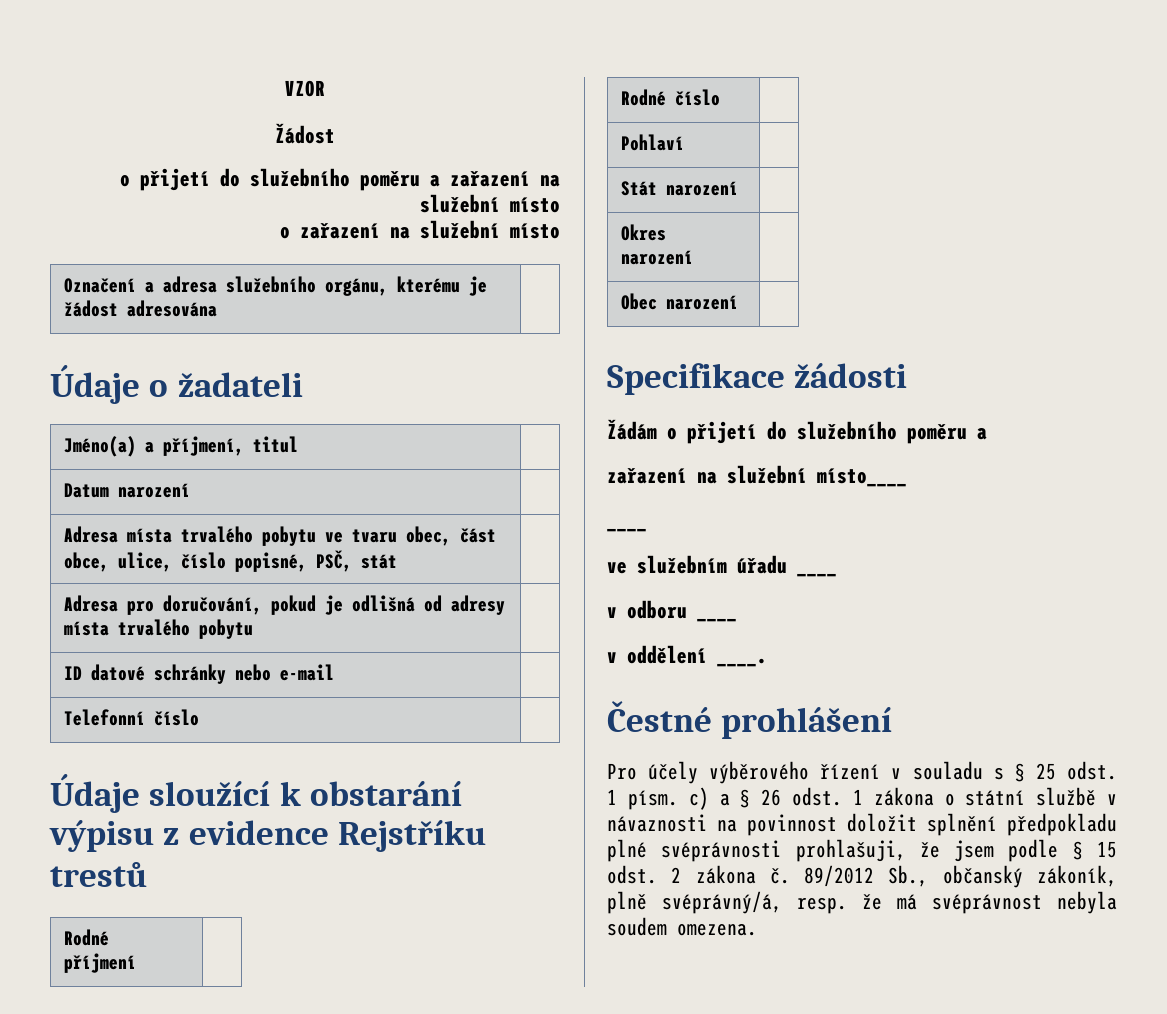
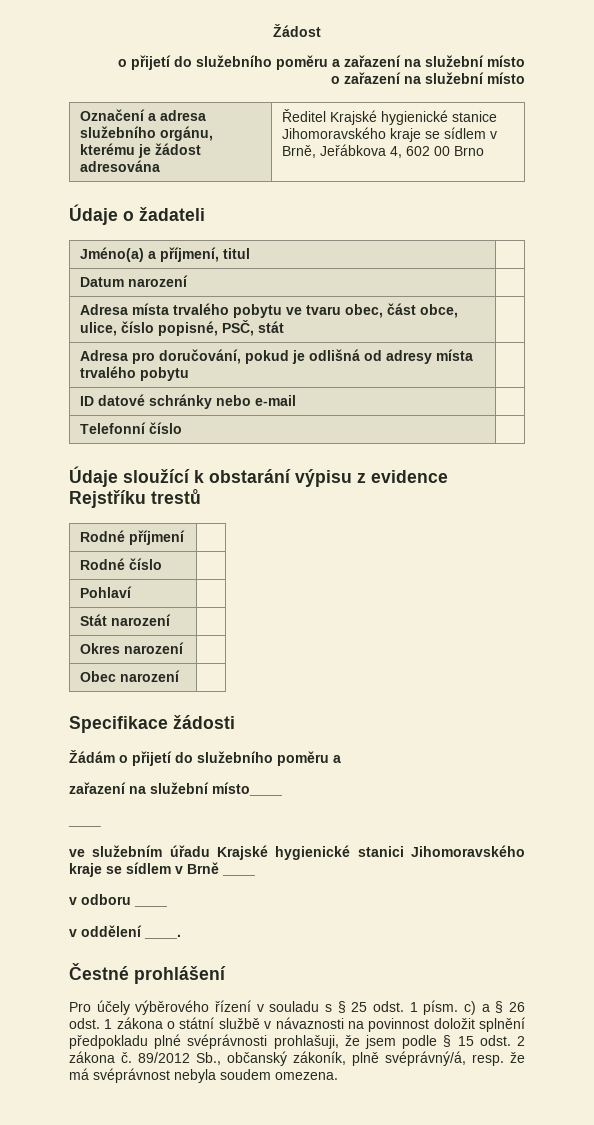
- VZOR
- Označení a adresa služebního orgánu, kterému je žádost adresována |
+ Označení a adresa služebního orgánu, kterému je žádost adresována | Ředitel Krajské hygienické stanice Jihomoravského kraje se sídlem v Brně, Jeřábkova 4, 602 00 Brno
- ve služebním úřadu ____
+ ve služebním úřadu Krajské hygienické stanici Jihomoravského kraje se sídlem v Brně ____

